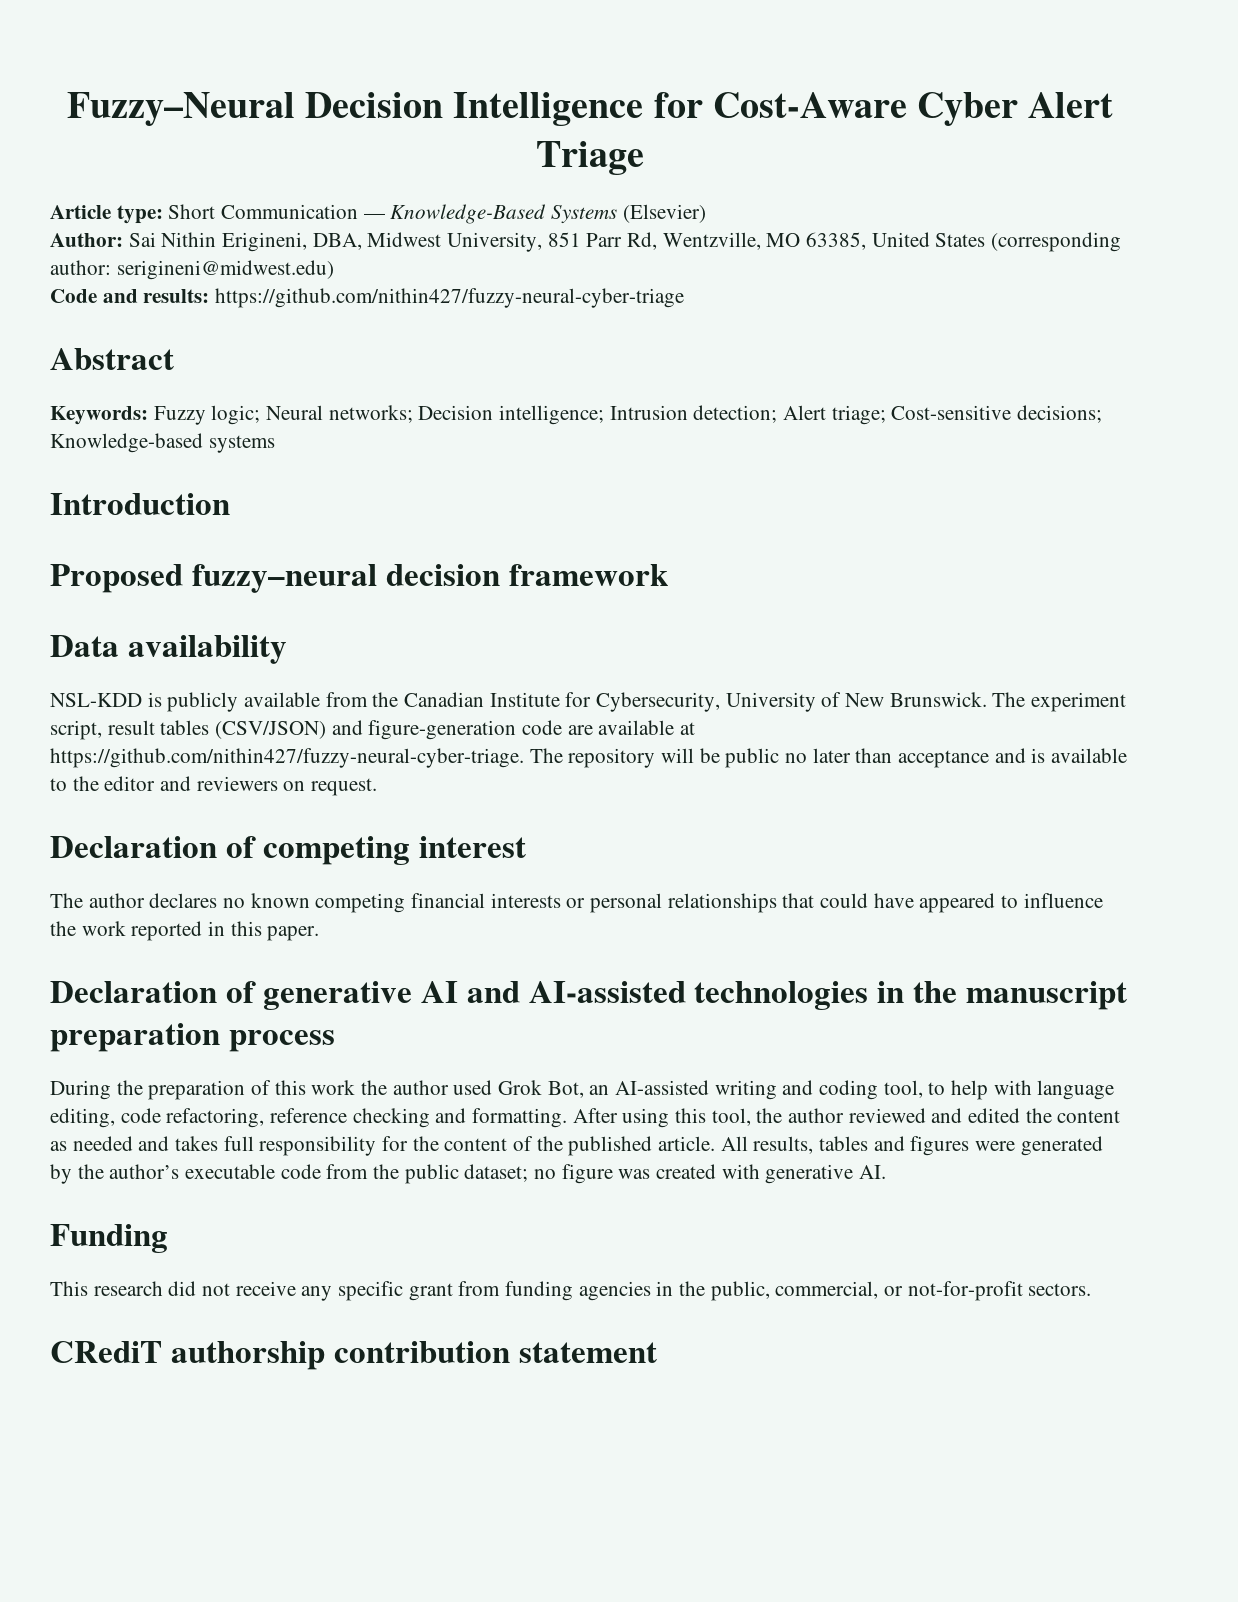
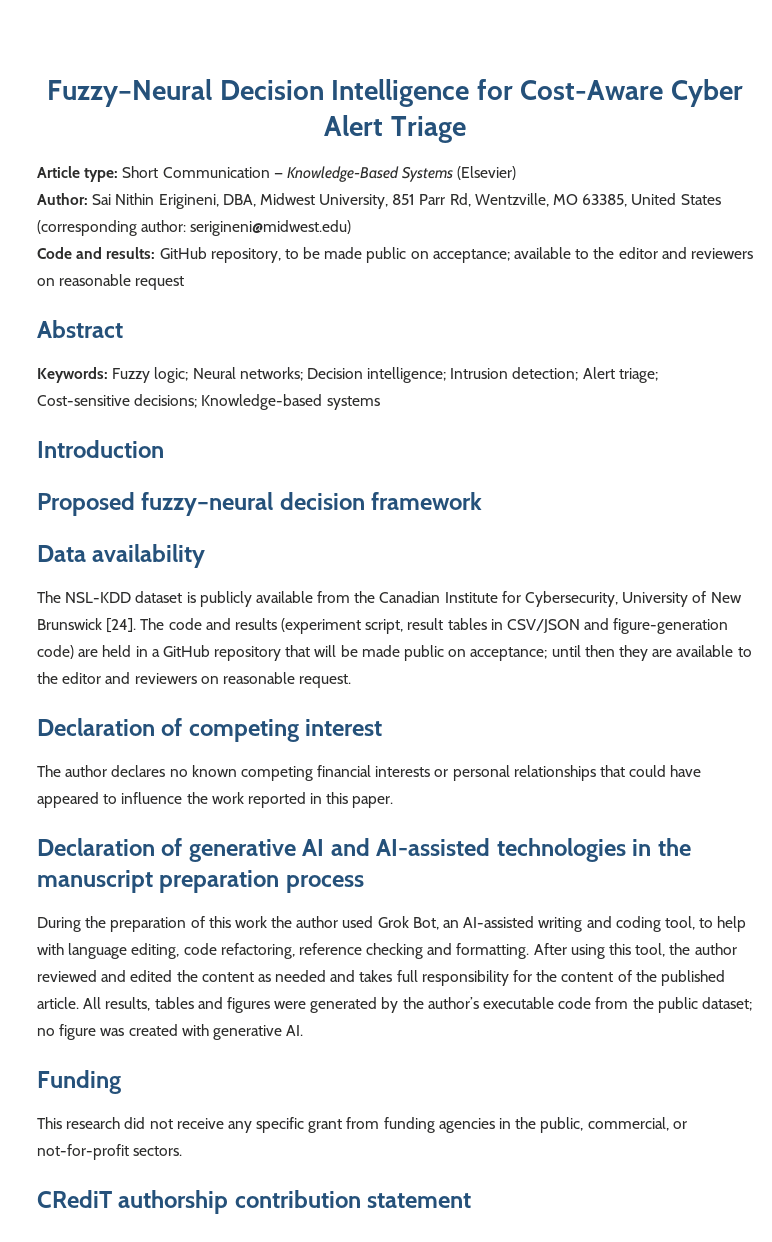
- Code and results: https://github.com/nithin427/fuzzy-neural-cyber-triage
+ Code and results: GitHub repository, to be made public on acceptance; available to the editor and reviewers on reasonable request
- NSL-KDD is publicly available from the Canadian Institute for Cybersecurity, University of New Brunswick. The experiment script, result tables (CSV/JSON) and figure-generation code are available at https://github.com/nithin427/fuzzy-neural-cyber-triage. The repository will be public no later than acceptance and is available to the editor and reviewers on request.
+ The NSL-KDD dataset is publicly available from the Canadian Institute for Cybersecurity, University of New Brunswick [24]. The code and results (experiment script, result tables in CSV/JSON and figure-generation code) are held in a GitHub repository that will be made public on acceptance; until then they are available to the editor and reviewers on reasonable request.

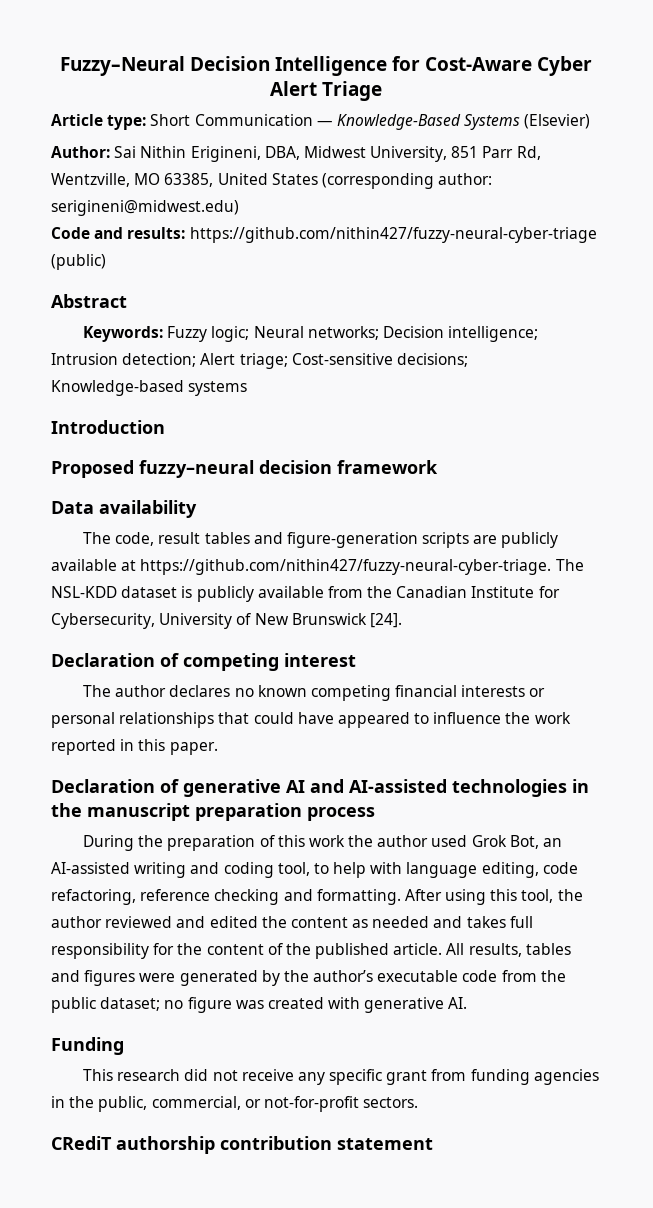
- Code and results: GitHub repository, to be made public on acceptance; available to the editor and reviewers on reasonable request
+ Code and results: https://github.com/nithin427/fuzzy-neural-cyber-triage (public)
- The NSL-KDD dataset is publicly available from the Canadian Institute for Cybersecurity, University of New Brunswick [24]. The code and results (experiment script, result tables in CSV/JSON and figure-generation code) are held in a GitHub repository that will be made public on acceptance; until then they are available to the editor and reviewers on reasonable request.
+ The code, result tables and figure-generation scripts are publicly available at https://github.com/nithin427/fuzzy-neural-cyber-triage. The NSL-KDD dataset is publicly available from the Canadian Institute for Cybersecurity, University of New Brunswick [24].

